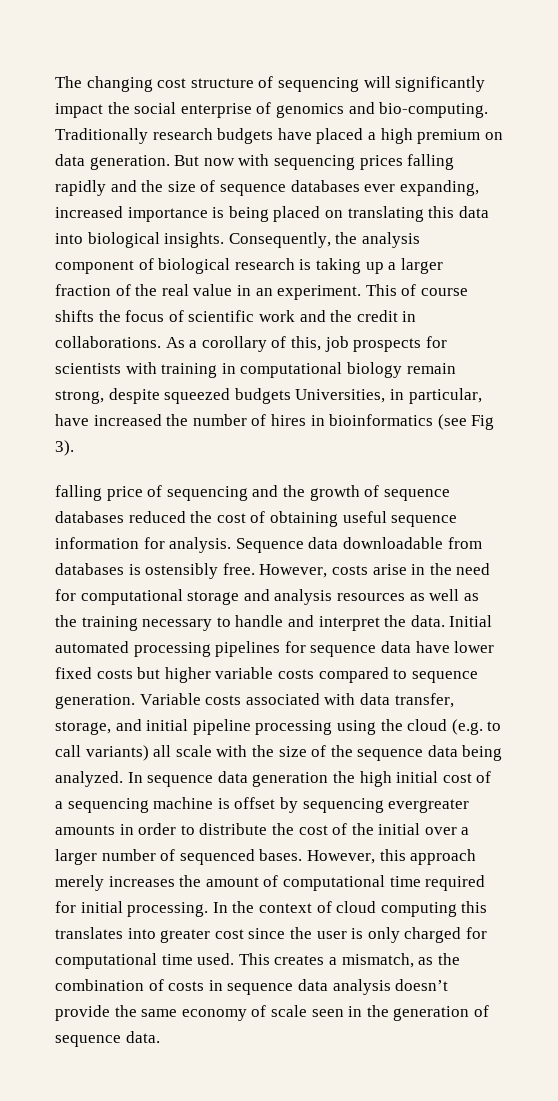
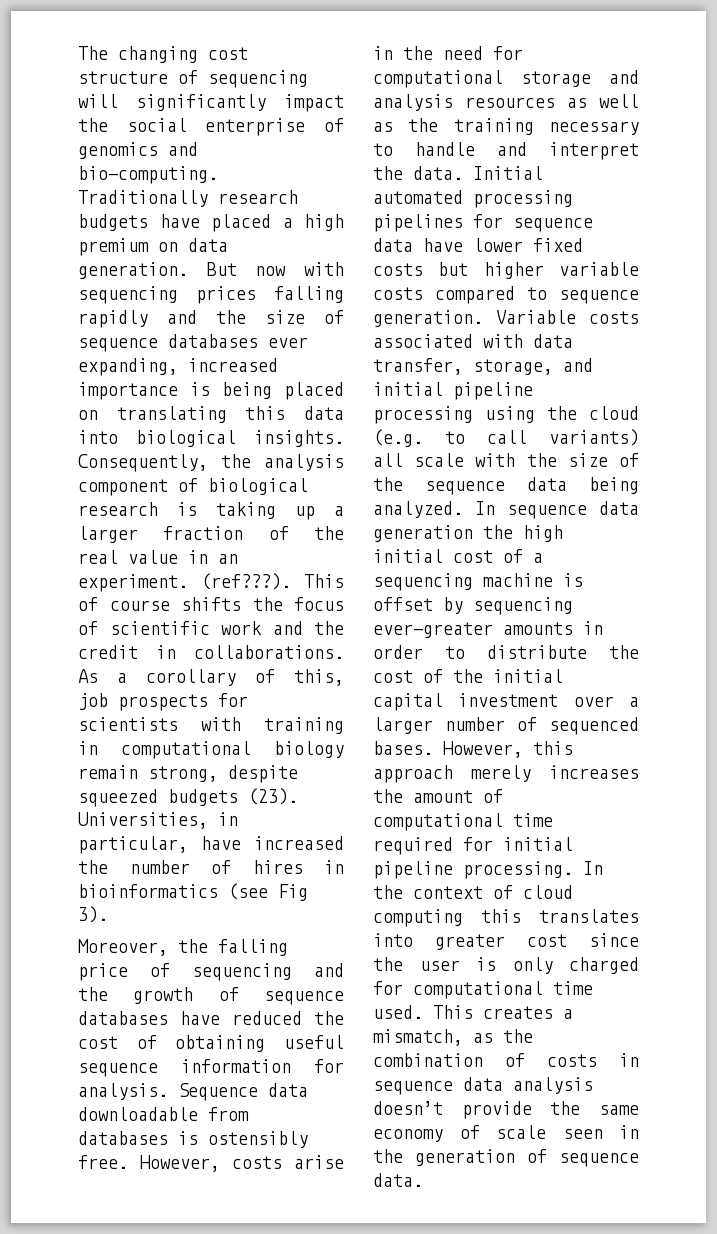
+ (ref???).
- As a corollary of this, job prospects for scientists with training in computational biology remain strong, despite squeezed budgets Universities, in particular, have increased the number of hires in bioinformatics (see Fig 3).
+ As a corollary of this, job prospects for scientists with training in computational biology remain strong, despite squeezed budgets (23). Universities, in particular, have increased the number of hires in bioinformatics (see Fig 3).
- falling price of sequencing and the growth of sequence databases reduced the cost of obtaining useful sequence information for analysis.
+ Moreover, the falling price of sequencing and the growth of sequence databases have reduced the cost of obtaining useful sequence information for analysis.
- In sequence data generation the high initial cost of a sequencing machine is offset by sequencing evergreater amounts in order to distribute the cost of the initial over a larger number of sequenced bases.
+ In sequence data generation the high initial cost of a sequencing machine is offset by sequencing ever-greater amounts in order to distribute the cost of the initial capital investment over a larger number of sequenced bases.
- However, this approach merely increases the amount of computational time required for initial processing.
+ However, this approach merely increases the amount of computational time required for initial pipeline processing.

